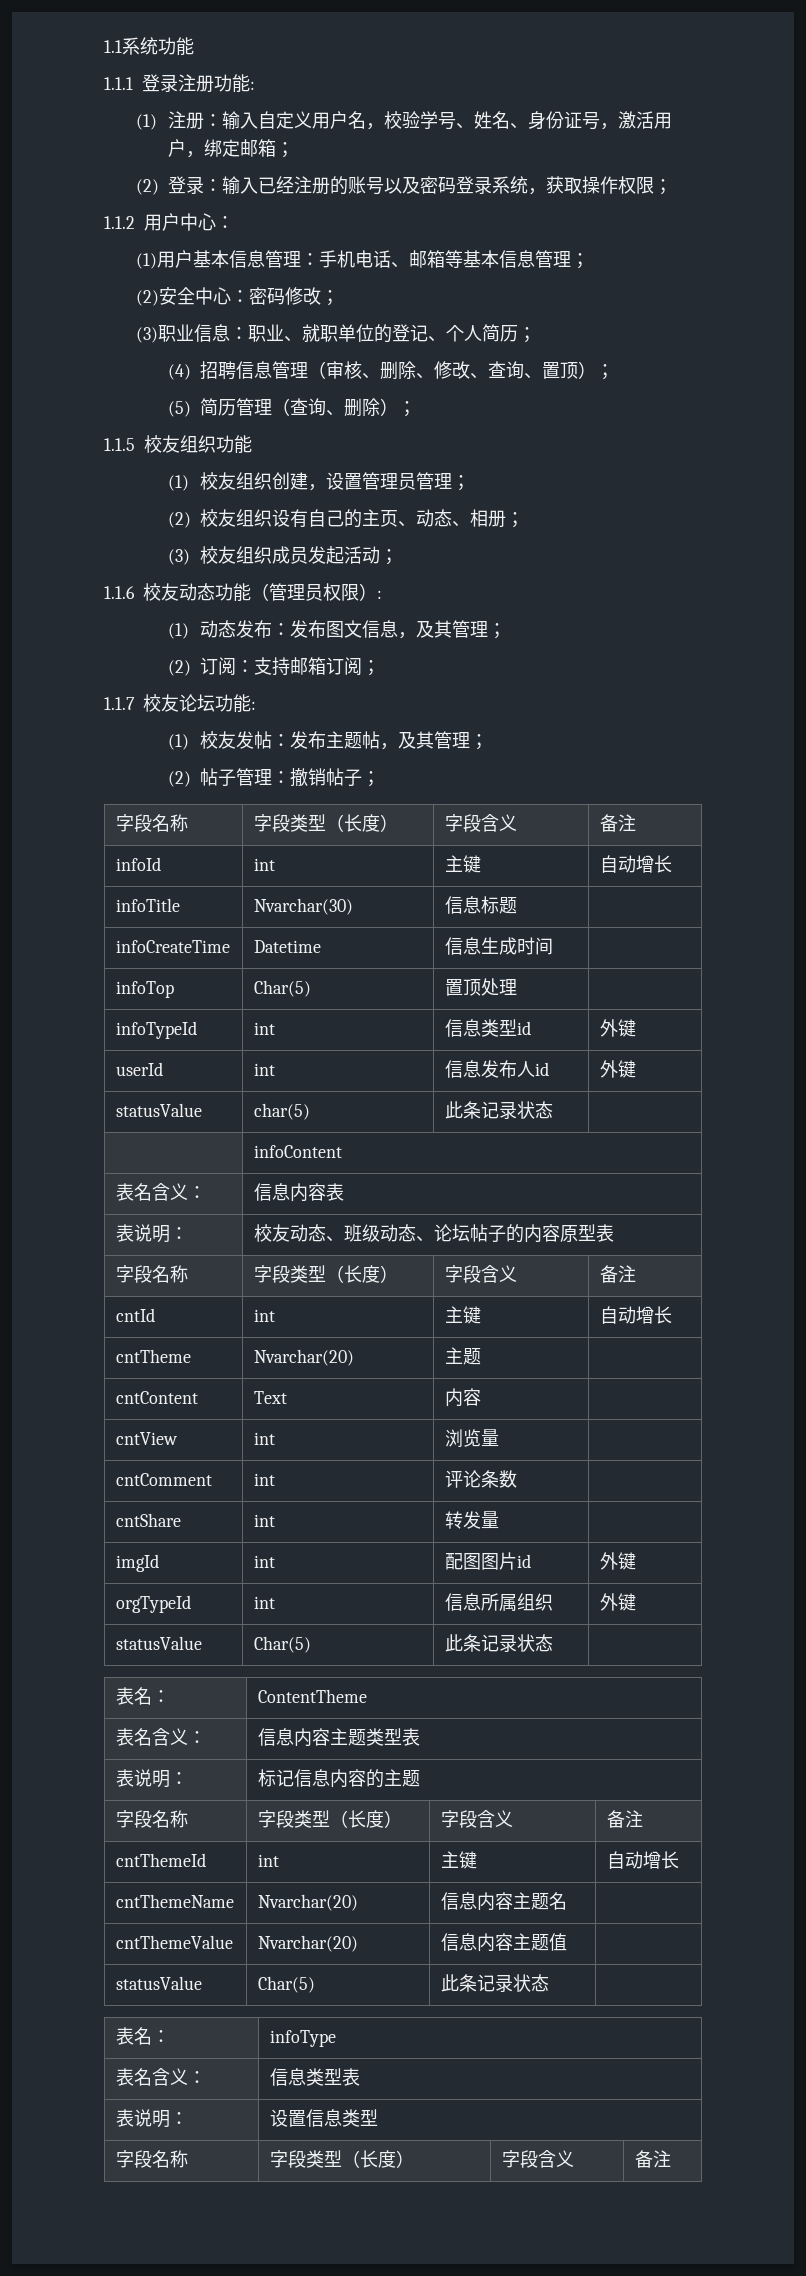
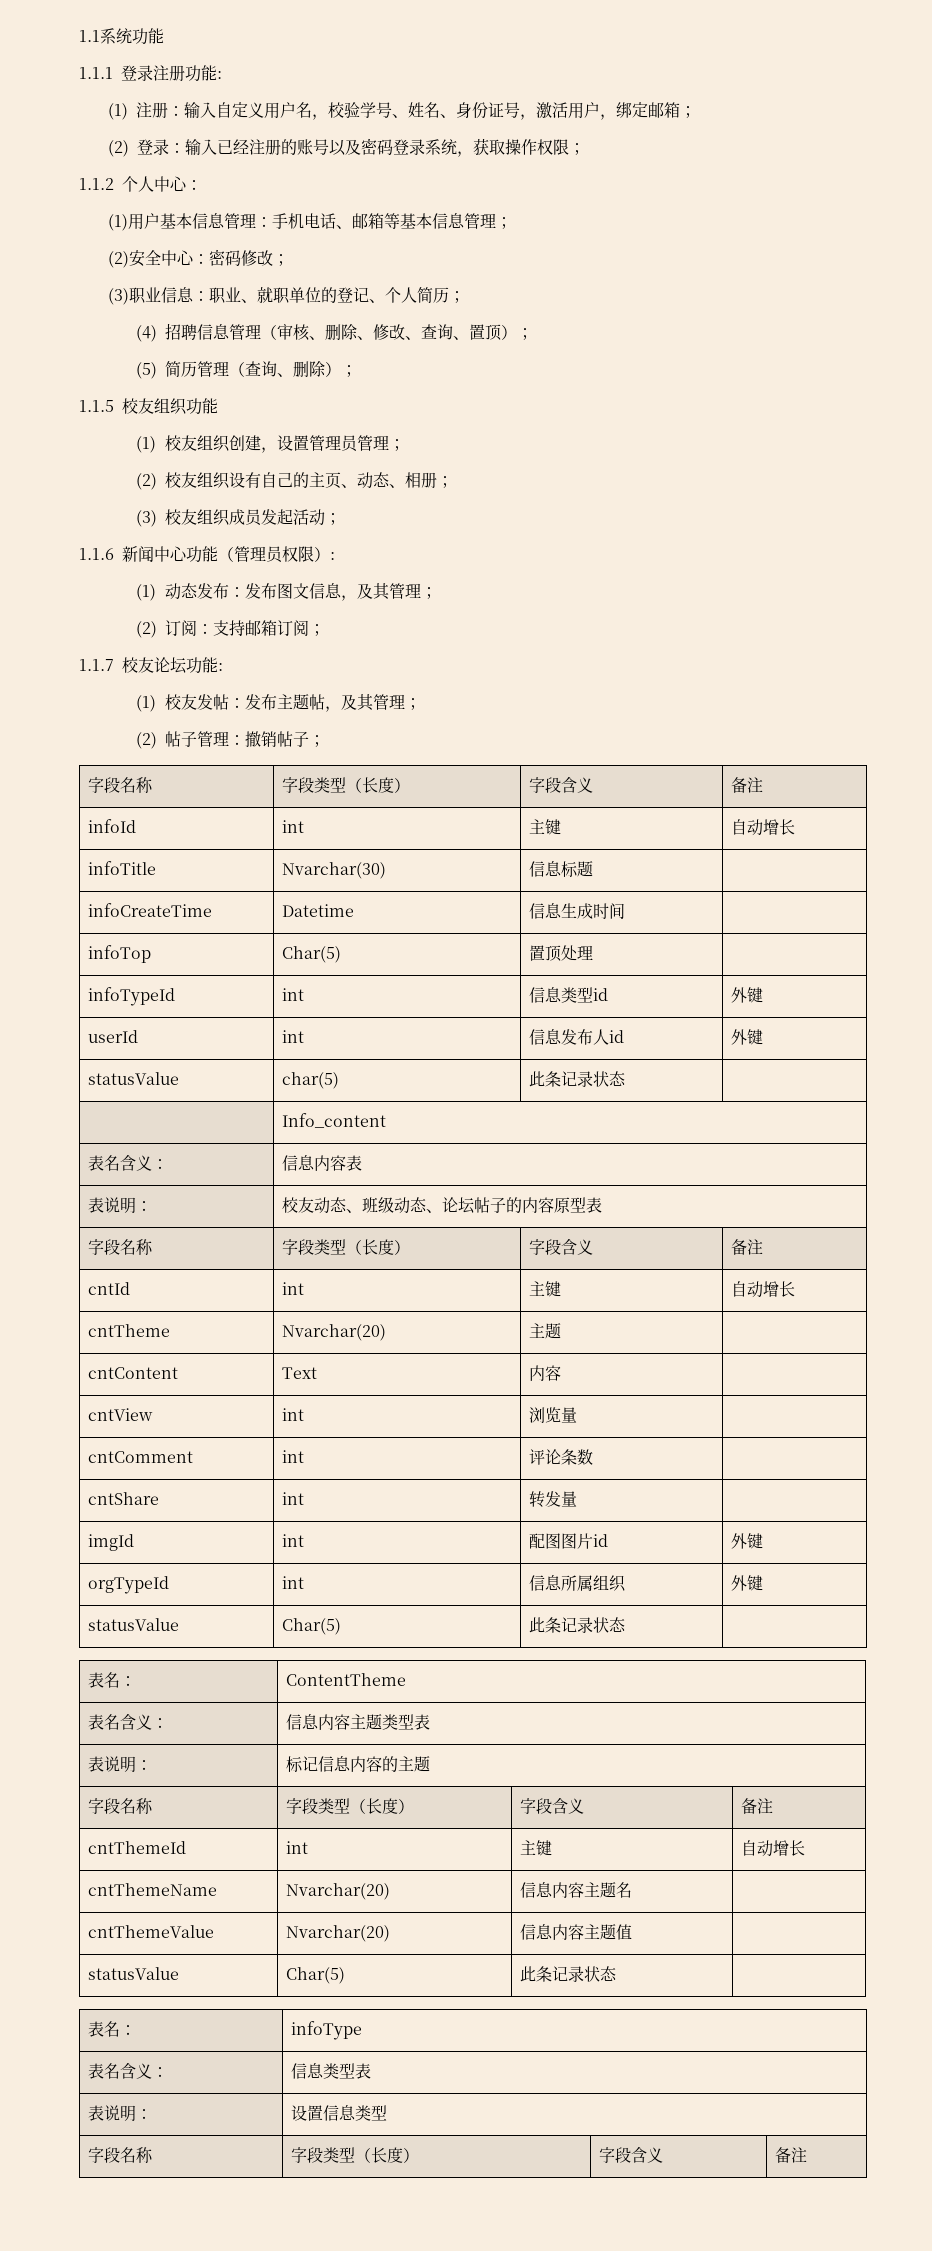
- 1.1.2用户中心：
+ 1.1.2个人中心：
- 1.1.6校友动态功能（管理员权限）:
+ 1.1.6新闻中心功能（管理员权限）:
- | infoContent
+ | Info_content

